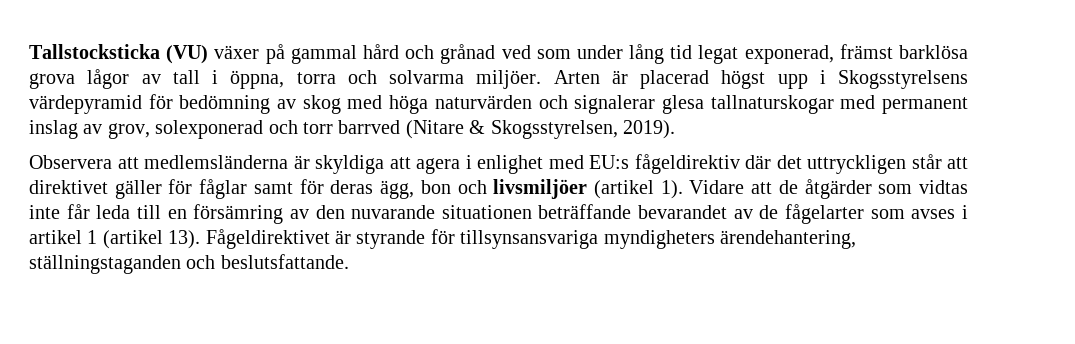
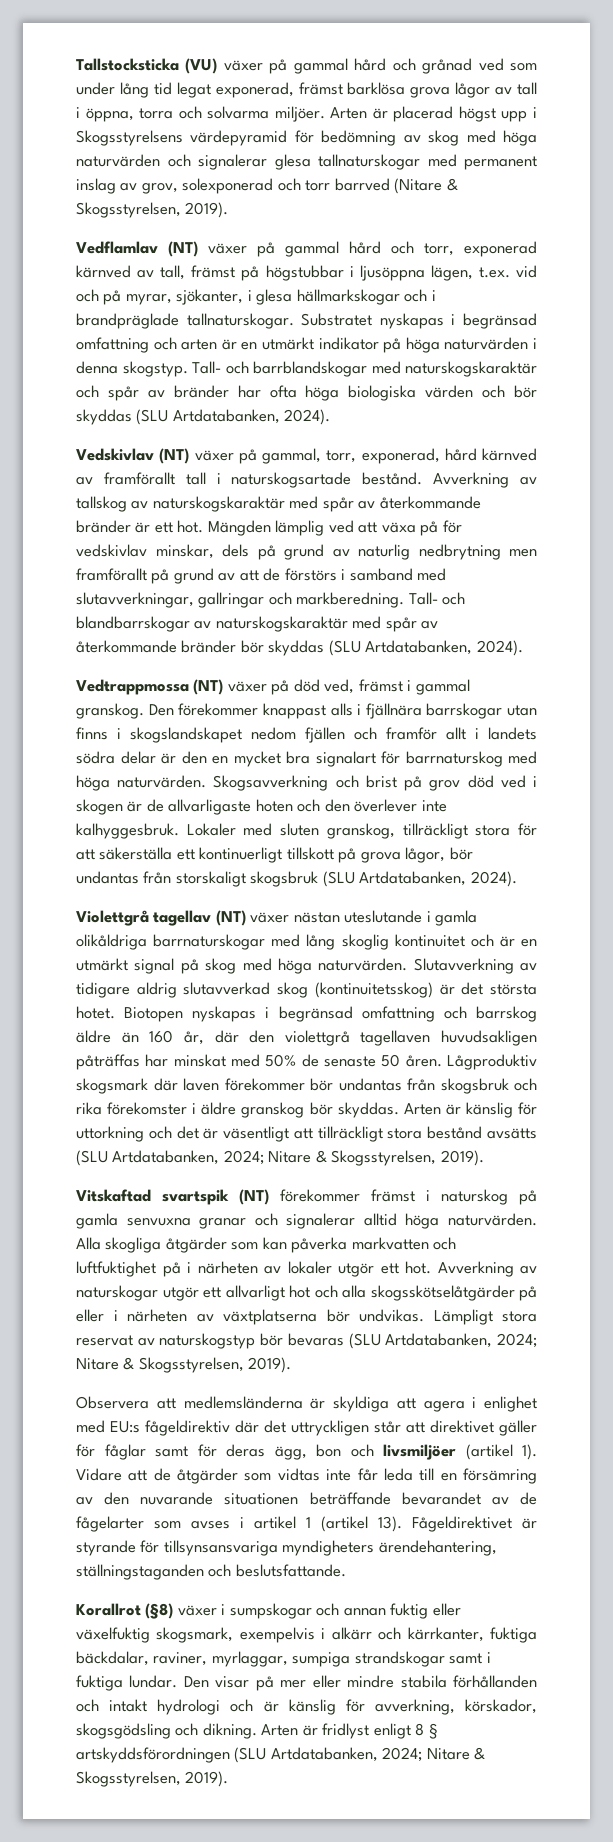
+ Vedflamlav (NT) växer på gammal hård och torr, exponerad kärnved av tall, främst på högstubbar i ljusöppna lägen, t.ex. vid och på myrar, sjökanter, i glesa hällmarkskogar och i brandpräglade tallnaturskogar. Substratet nyskapas i begränsad omfattning och arten är en utmärkt indikator på höga naturvärden i denna skogstyp. Tall- och barrblandskogar med naturskogskaraktär och spår av bränder har ofta höga biologiska värden och bör skyddas (SLU Artdatabanken, 2024).
+ Vedskivlav (NT) växer på gammal, torr, exponerad, hård kärnved av framförallt tall i naturskogsartade bestånd. Avverkning av tallskog av naturskogskaraktär med spår av återkommande bränder är ett hot. Mängden lämplig ved att växa på för vedskivlav minskar, dels på grund av naturlig nedbrytning men framförallt på grund av att de förstörs i samband med slutavverkningar, gallringar och markberedning. Tall- och blandbarrskogar av naturskogskaraktär med spår av återkommande bränder bör skyddas (SLU Artdatabanken, 2024).
+ Vedtrappmossa (NT) växer på död ved, främst i gammal granskog. Den förekommer knappast alls i fjällnära barrskogar utan finns i skogslandskapet nedom fjällen och framför allt i landets södra delar är den en mycket bra signalart för barrnaturskog med höga naturvärden. Skogsavverkning och brist på grov död ved i skogen är de allvarligaste hoten och den överlever inte kalhyggesbruk. Lokaler med sluten granskog, tillräckligt stora för att säkerställa ett kontinuerligt tillskott på grova lågor, bör undantas från storskaligt skogsbruk (SLU Artdatabanken, 2024).
+ Violettgrå tagellav (NT) växer nästan uteslutande i gamla olikåldriga barrnaturskogar med lång skoglig kontinuitet och är en utmärkt signal på skog med höga naturvärden. Slutavverkning av tidigare aldrig slutavverkad skog (kontinuitetsskog) är det största hotet. Biotopen nyskapas i begränsad omfattning och barrskog äldre än 160 år, där den violettgrå tagellaven huvudsakligen påträffas har minskat med 50% de senaste 50 åren. Lågproduktiv skogsmark där laven förekommer bör undantas från skogsbruk och rika förekomster i äldre granskog bör skyddas. Arten är känslig för uttorkning och det är väsentligt att tillräckligt stora bestånd avsätts (SLU Artdatabanken, 2024; Nitare & Skogsstyrelsen, 2019).
+ Vitskaftad svartspik (NT) förekommer främst i naturskog på gamla senvuxna granar och signalerar alltid höga naturvärden. Alla skogliga åtgärder som kan påverka markvatten och luftfuktighet på i närheten av lokaler utgör ett hot. Avverkning av naturskogar utgör ett allvarligt hot och alla skogsskötselåtgärder på eller i närheten av växtplatserna bör undvikas. Lämpligt stora reservat av naturskogstyp bör bevaras (SLU Artdatabanken, 2024; Nitare & Skogsstyrelsen, 2019).
+ Korallrot (§8) växer i sumpskogar och annan fuktig eller växelfuktig skogsmark, exempelvis i alkärr och kärrkanter, fuktiga bäckdalar, raviner, myrlaggar, sumpiga strandskogar samt i fuktiga lundar. Den visar på mer eller mindre stabila förhållanden och intakt hydrologi och är känslig för avverkning, körskador, skogsgödsling och dikning. Arten är fridlyst enligt 8 § artskyddsförordningen (SLU Artdatabanken, 2024; Nitare & Skogsstyrelsen, 2019).

